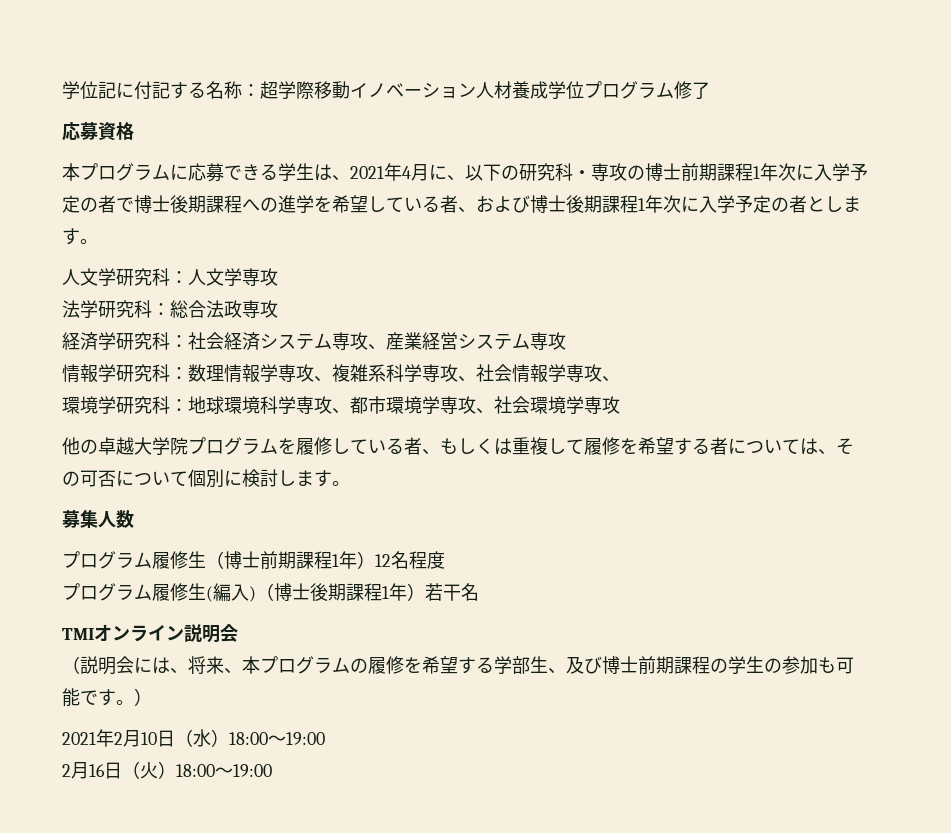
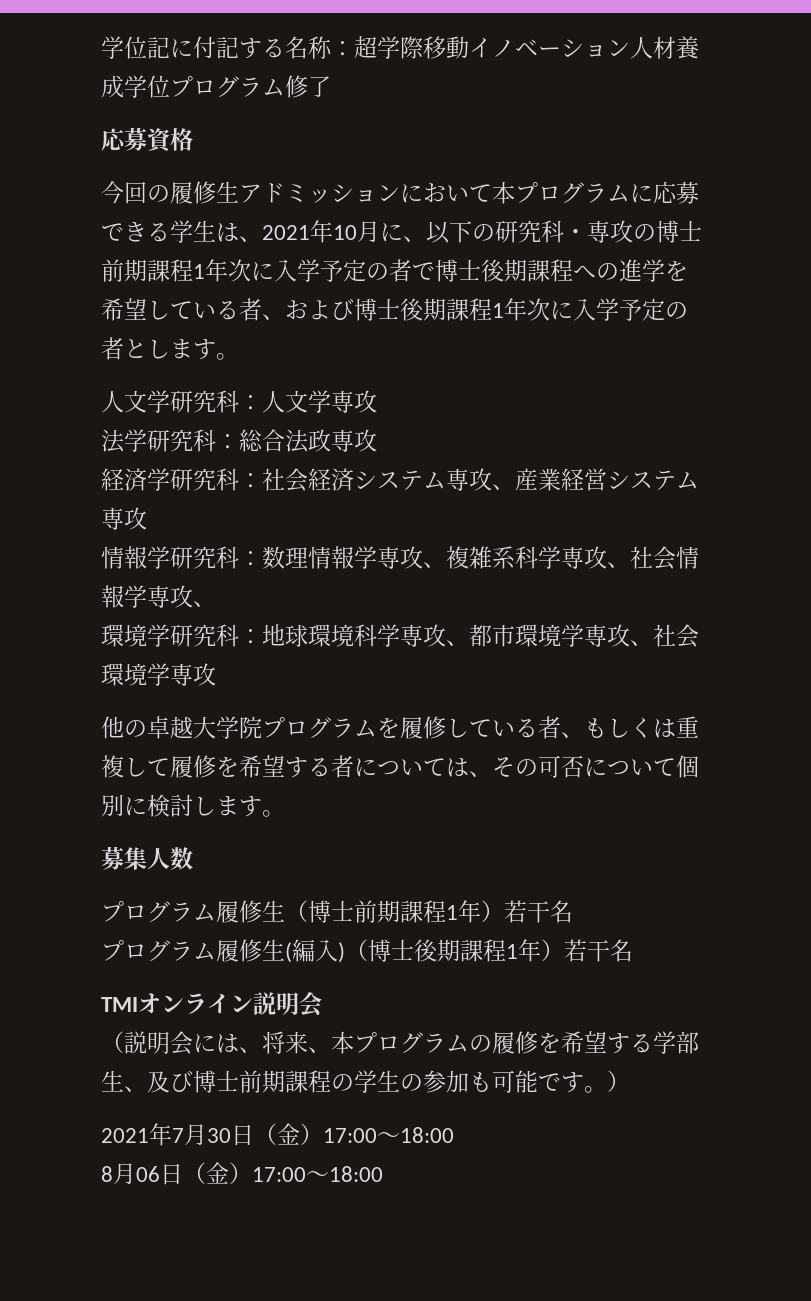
- 本プログラムに応募できる学生は、2021年4月に、以下の研究科・専攻の博士前期課程1年次に入学予定の者で博士後期課程への進学を希望している者、および博士後期課程1年次に入学予定の者とします。
+ 今回の履修生アドミッションにおいて本プログラムに応募できる学生は、2021年10月に、以下の研究科・専攻の博士前期課程1年次に入学予定の者で博士後期課程への進学を希望している者、および博士後期課程1年次に入学予定の者とします。
- プログラム履修生（博士前期課程1年）12名程度
+ プログラム履修生（博士前期課程1年）若干名
- 2021年2月10日（水）18:00～19:00
- 2月16日（火）18:00～19:00
+ 2021年7月30日（金）17:00～18:00
+ 8月06日（金）17:00～18:00

